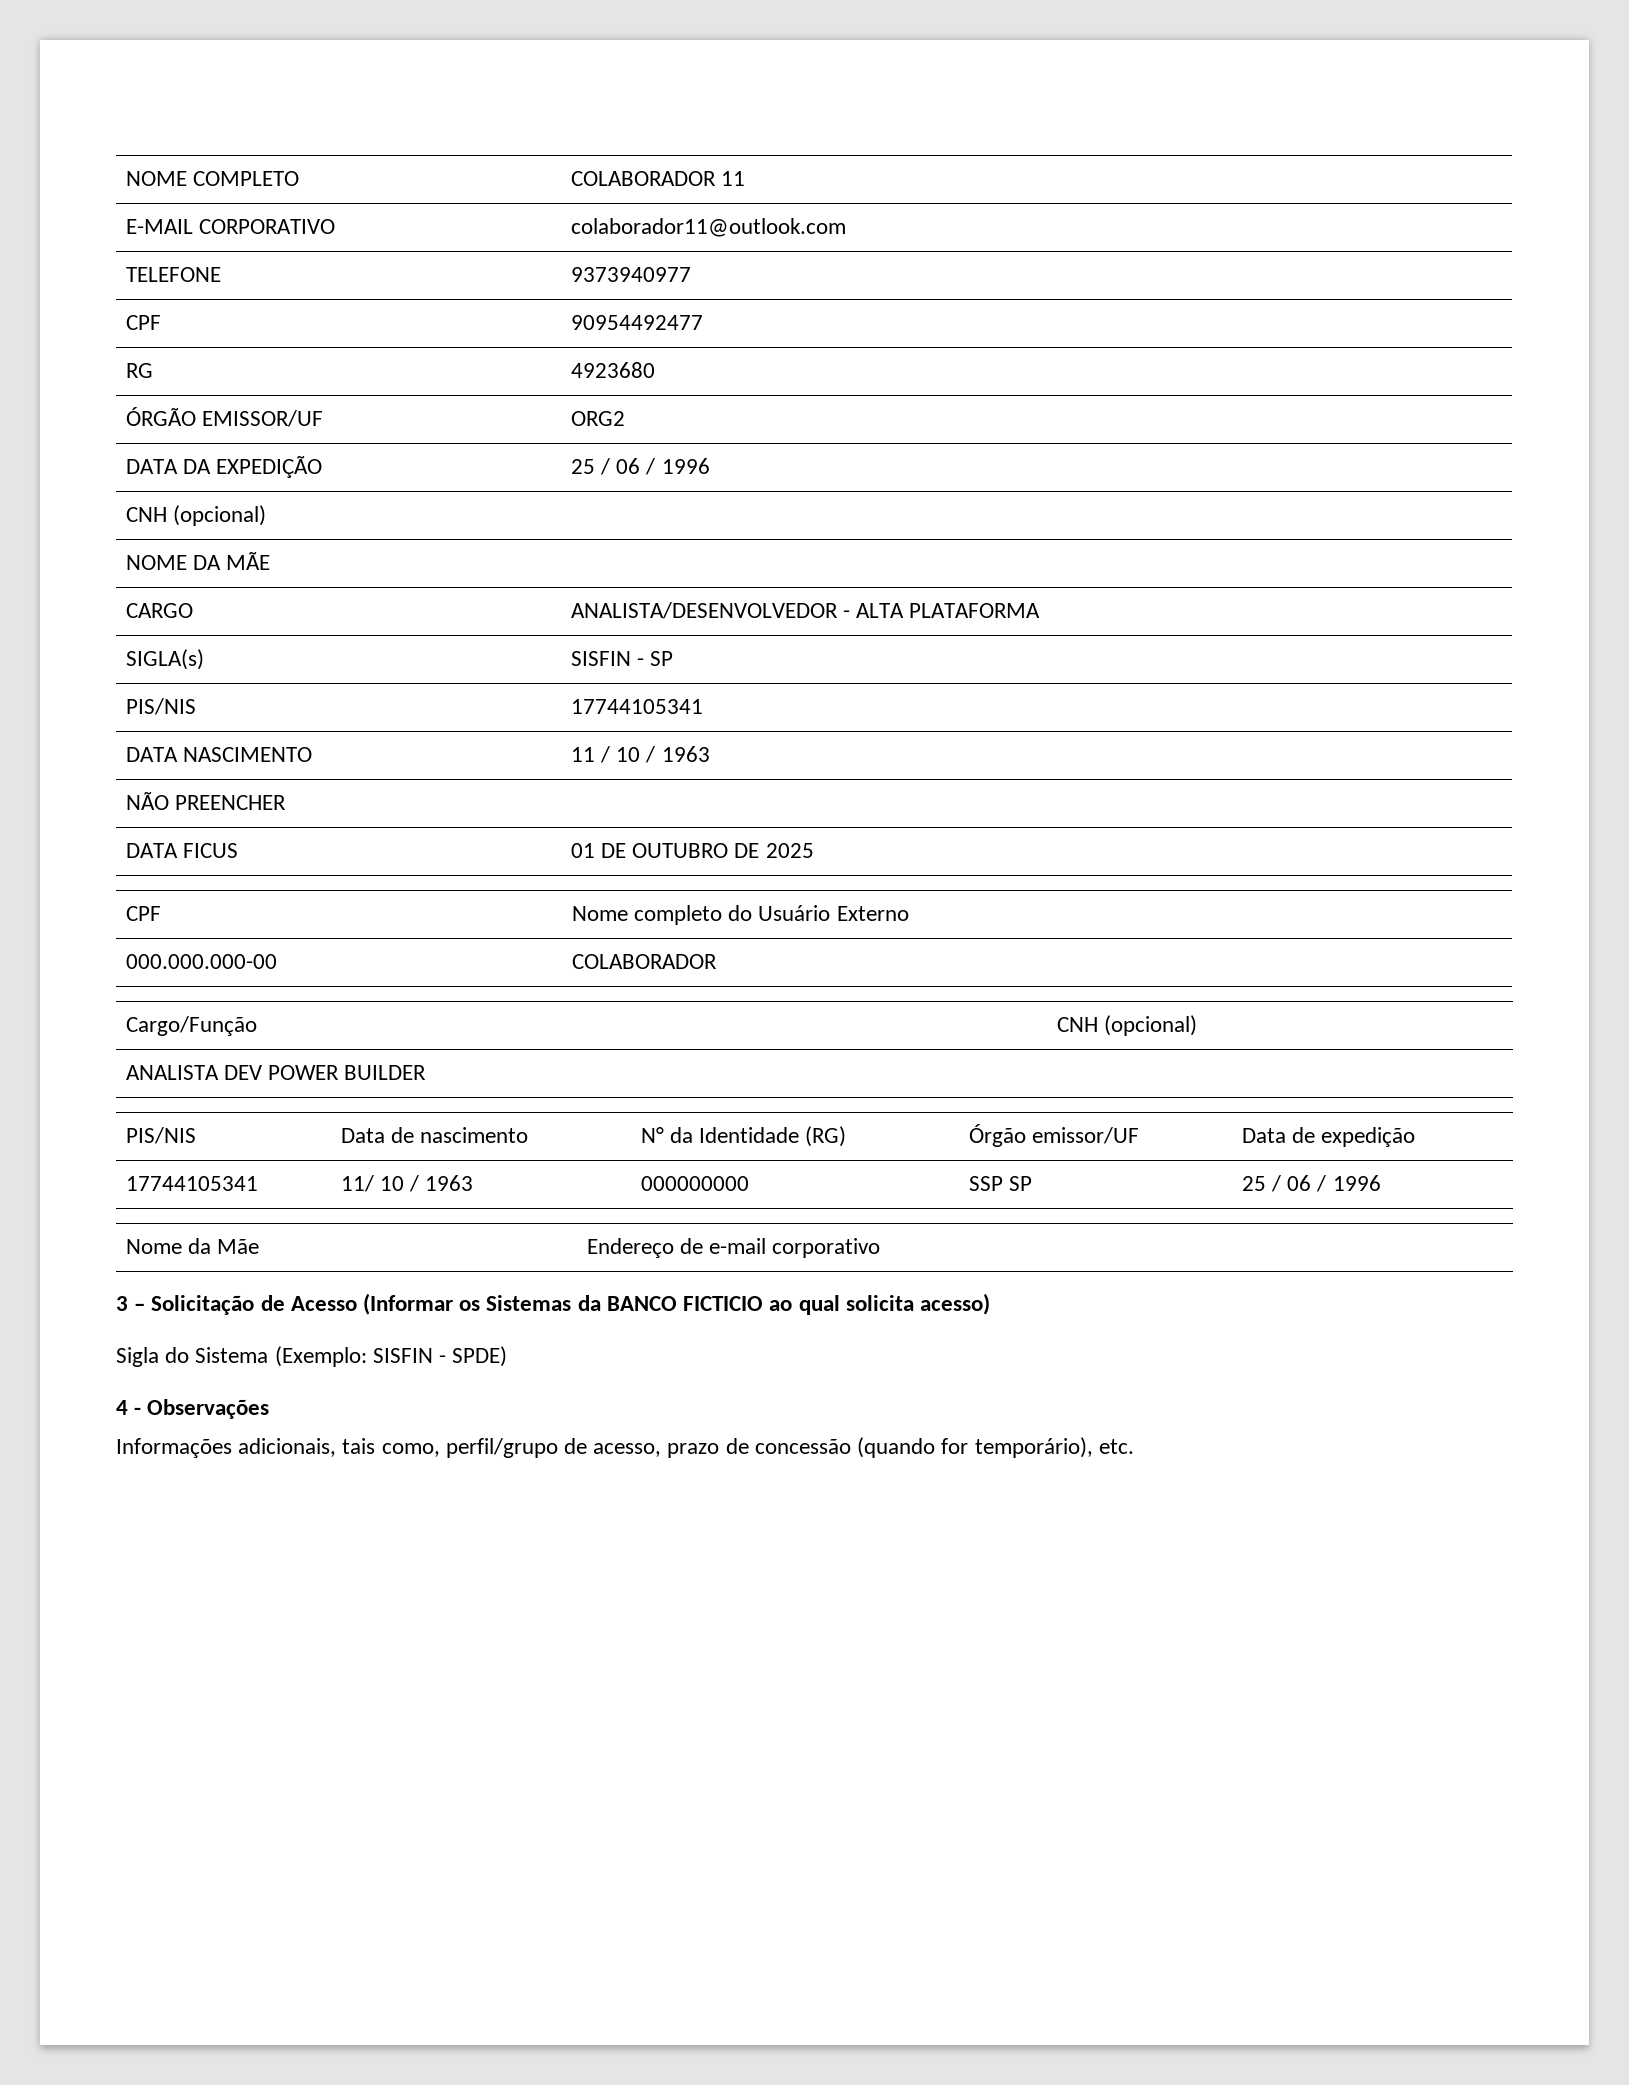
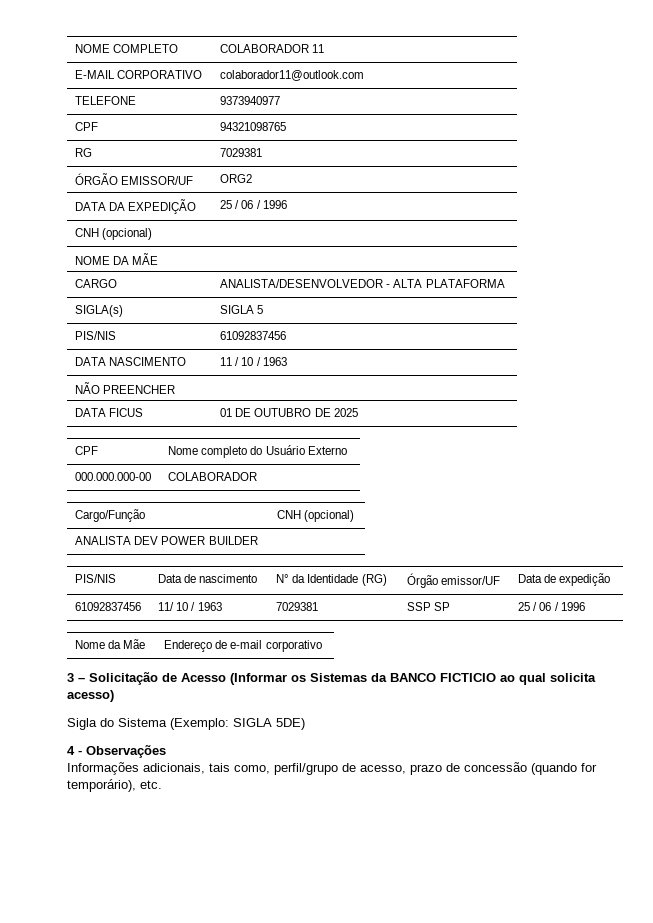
- CPF | 90954492477
+ CPF | 94321098765
- RG | 4923680
+ RG | 7029381
- SIGLA(s) | SISFIN - SP
- PIS/NIS | 17744105341
+ SIGLA(s) | SIGLA 5
+ PIS/NIS | 61092837456
- 17744105341 | 11/ 10 / 1963 | 000000000 | SSP SP | 25 / 06 / 1996
+ 61092837456 | 11/ 10 / 1963 | 7029381 | SSP SP | 25 / 06 / 1996
- Sigla do Sistema (Exemplo: SISFIN - SPDE)
+ Sigla do Sistema (Exemplo: SIGLA 5DE)

